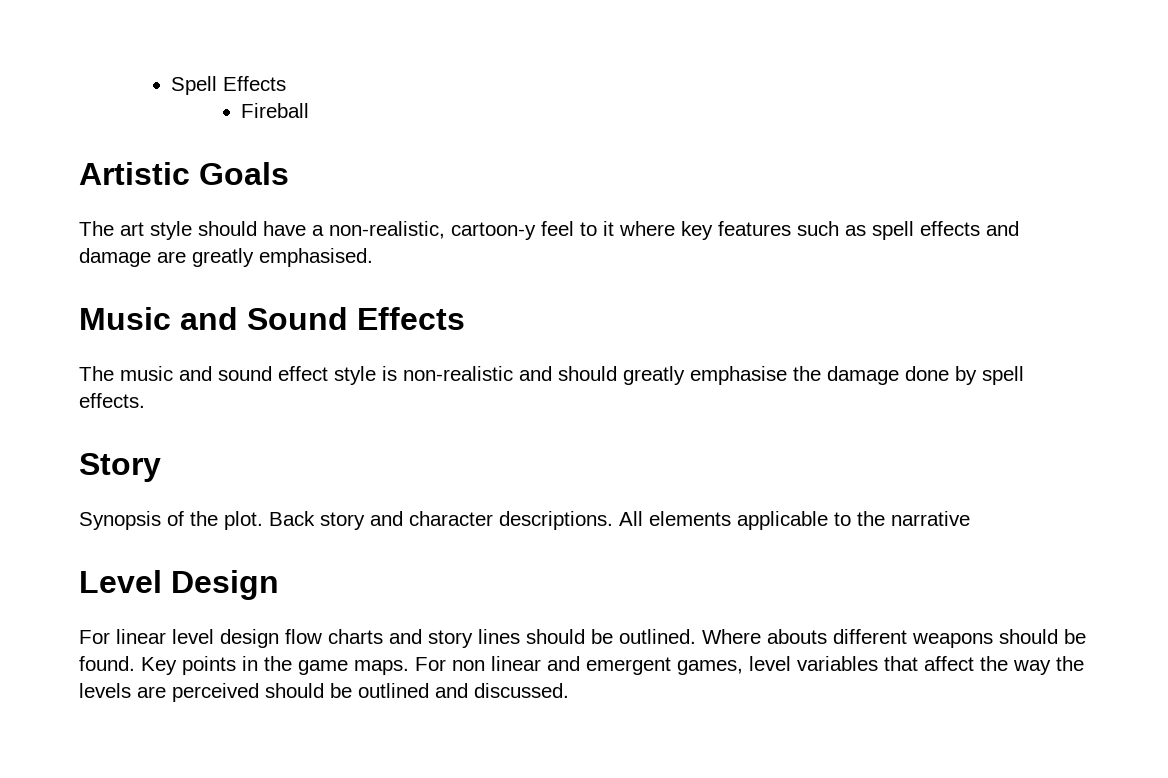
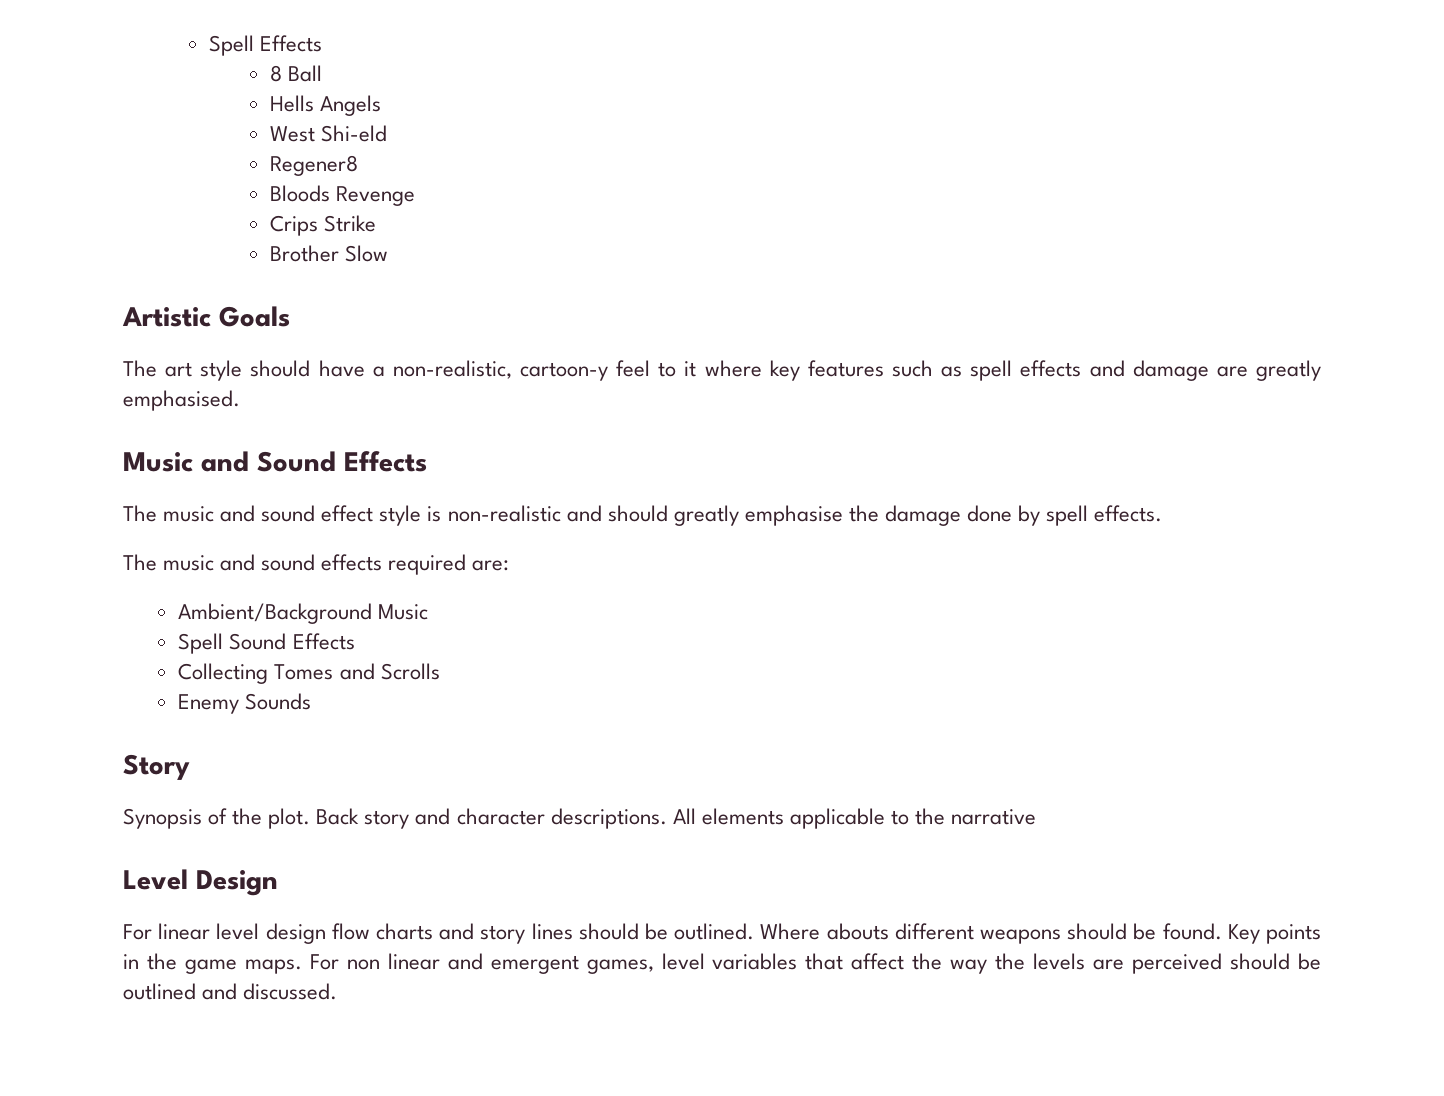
- Fireball
+ 8 Ball
+ Hells Angels
+ West Shi-eld
+ Regener8
+ Bloods Revenge
+ Crips Strike
+ Brother Slow
+ The music and sound effects required are:
+ Ambient/Background Music
+ Spell Sound Effects
+ Collecting Tomes and Scrolls
+ Enemy Sounds

